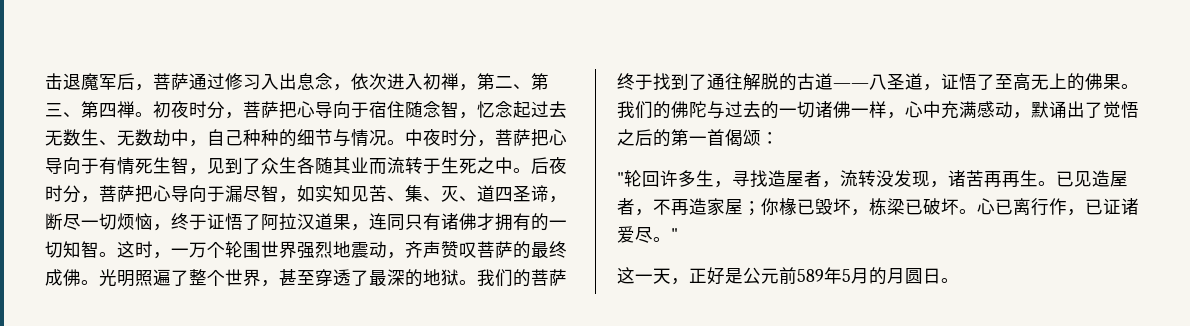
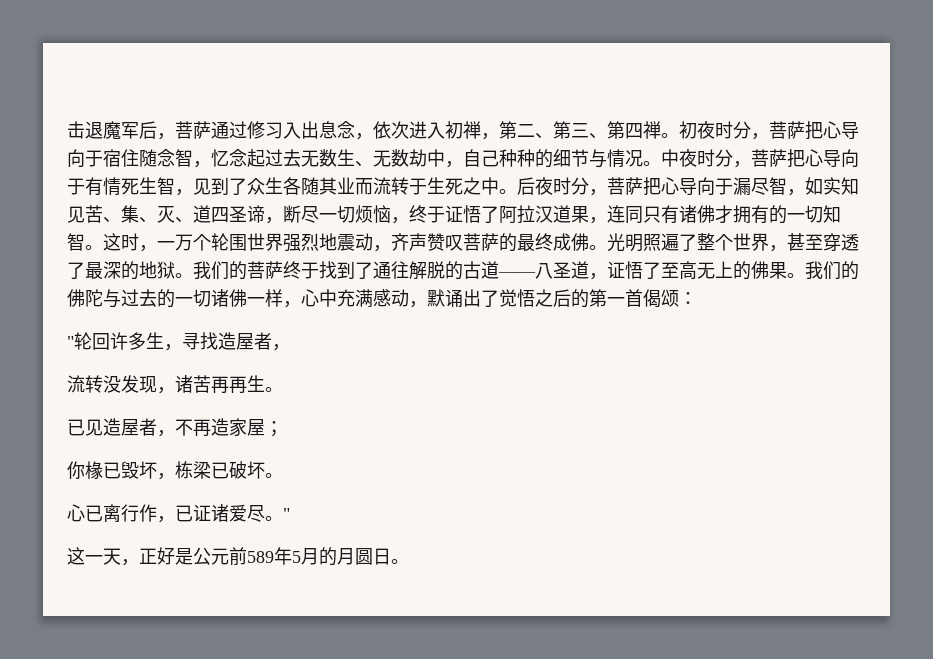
- "轮回许多生，寻找造屋者，流转没发现，诸苦再再生。已见造屋者，不再造家屋；你椽已毁坏，栋梁已破坏。心已离行作，已证诸爱尽。
+ "轮回许多生，寻找造屋者，
+ 流转没发现，诸苦再再生。
+ 已见造屋者，不再造家屋；
+ 你椽已毁坏，栋梁已破坏。
+ 心已离行作，已证诸爱尽。

